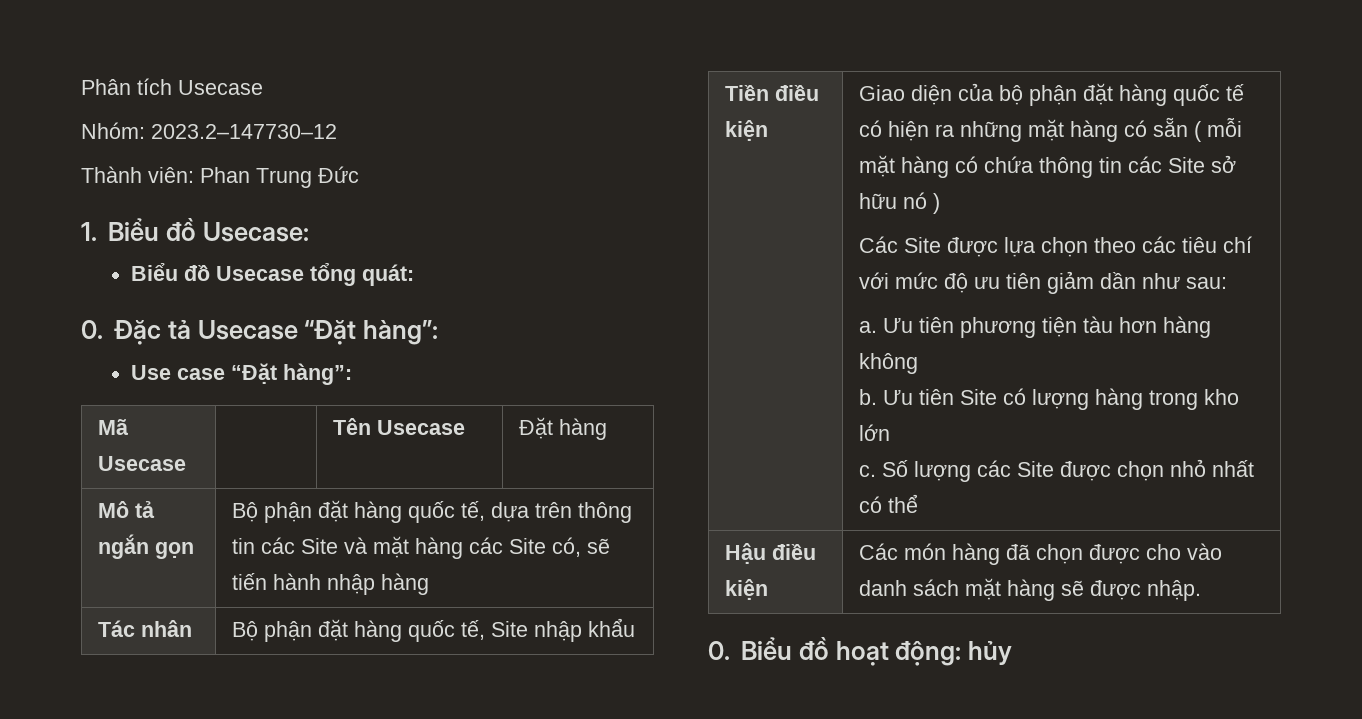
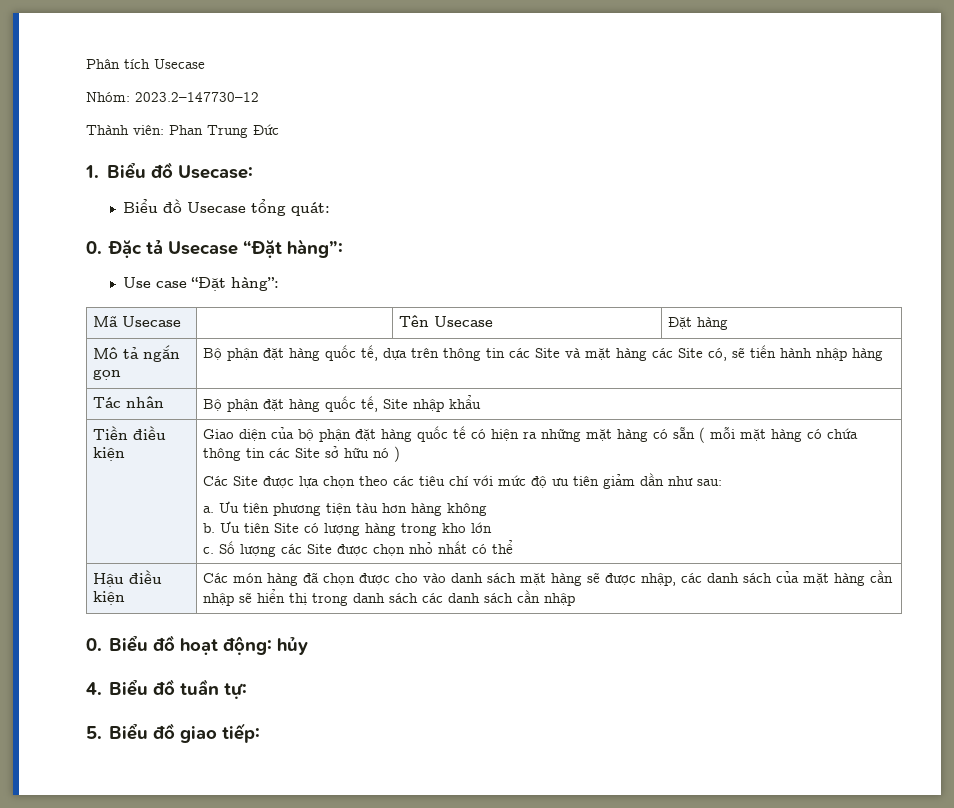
- Hậu điều kiện | Các món hàng đã chọn được cho vào danh sách mặt hàng sẽ được nhập.
+ Hậu điều kiện | Các món hàng đã chọn được cho vào danh sách mặt hàng sẽ được nhập, các danh sách của mặt hàng cần nhập sẽ hiển thị trong danh sách các danh sách cần nhập
+ 4. Biểu đồ tuần tự:
+ 5. Biểu đồ giao tiếp:

